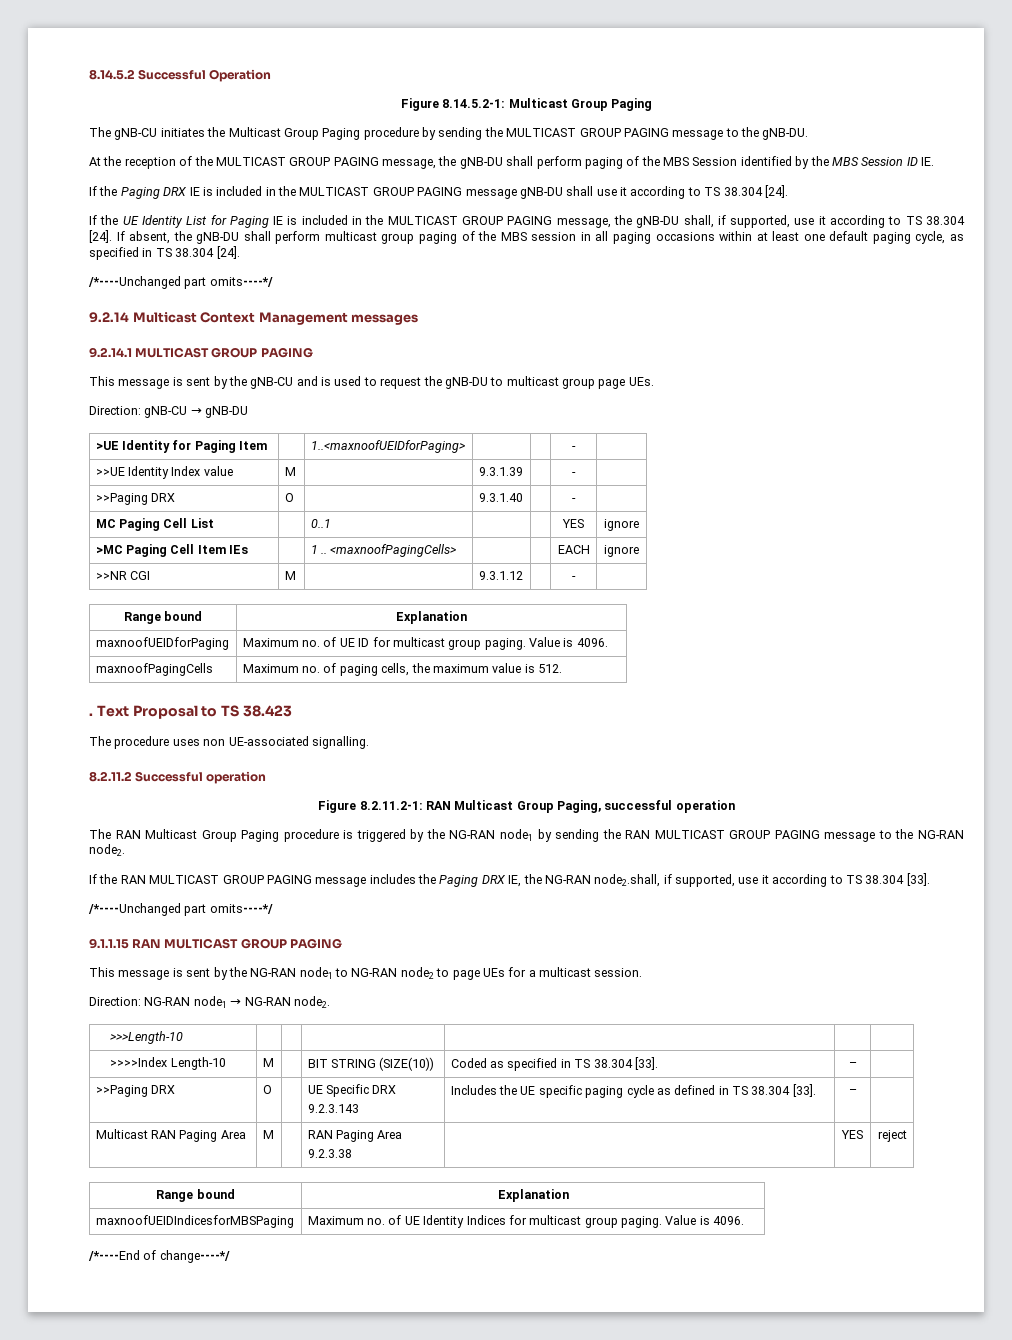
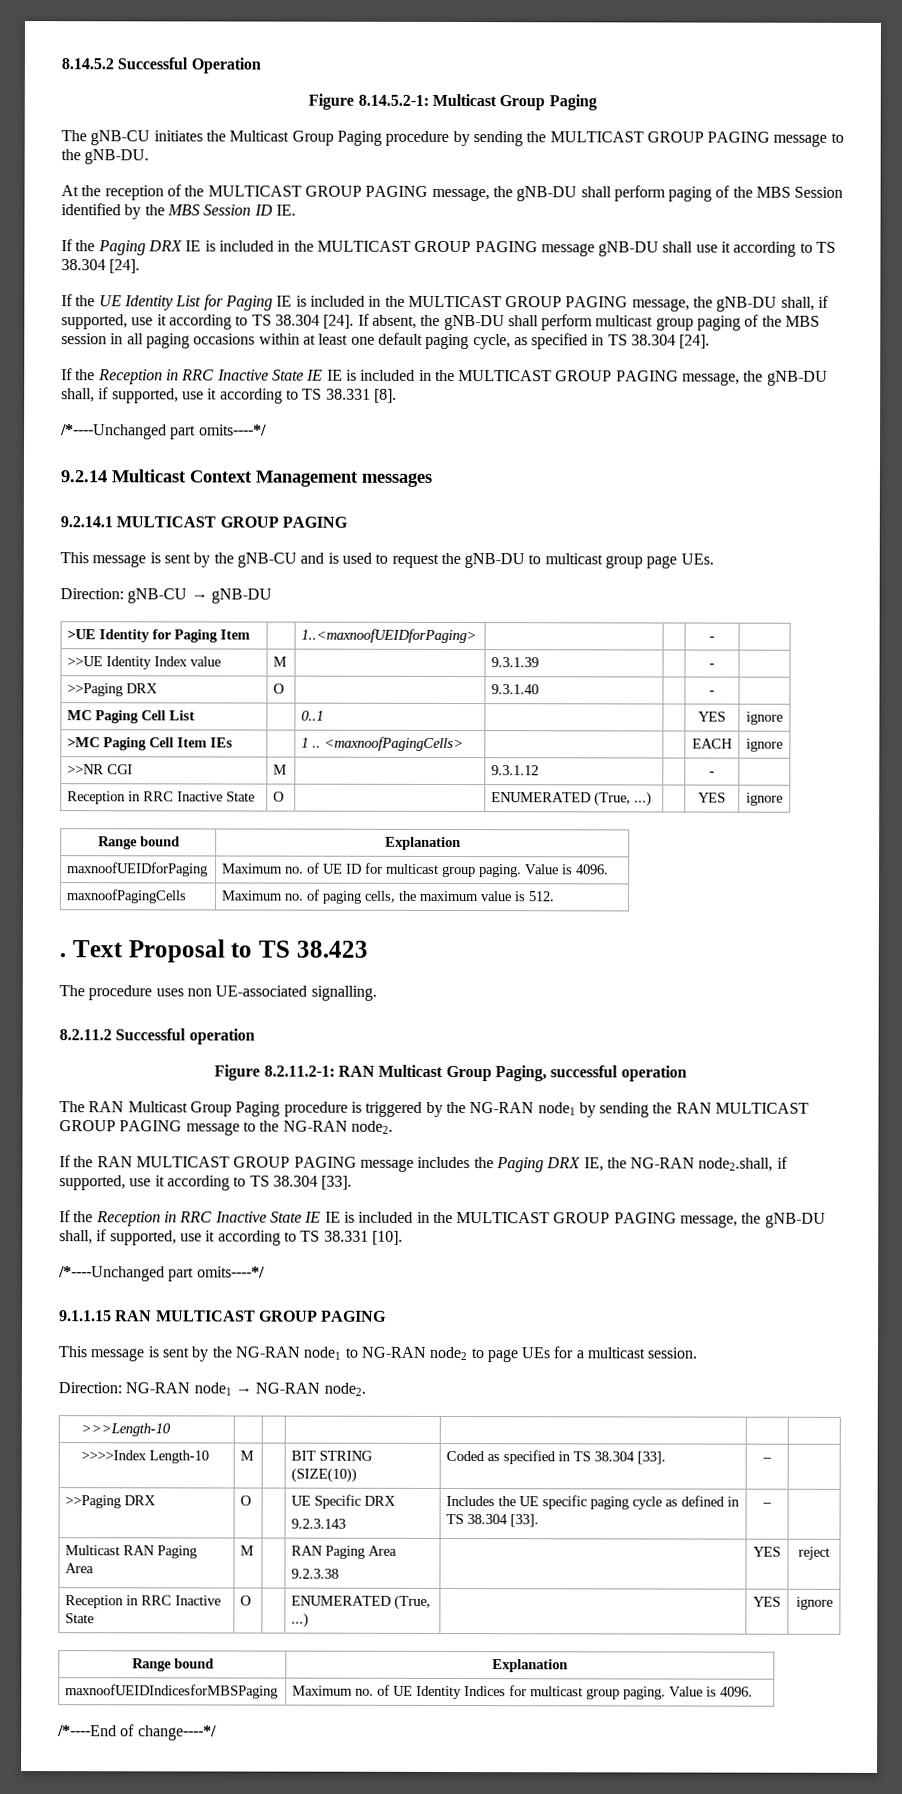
+ If the Reception in RRC Inactive State IE IE is included in the MULTICAST GROUP PAGING message, the gNB-DU shall, if supported, use it according to TS 38.331 [8].
  >>NR CGI | M | | 9.3.1.12 | | - |
+ Reception in RRC Inactive State | O | | ENUMERATED (True, ...) | | YES | ignore
+ If the Reception in RRC Inactive State IE IE is included in the MULTICAST GROUP PAGING message, the gNB-DU shall, if supported, use it according to TS 38.331 [10].
  Multicast RAN Paging Area | M | | RAN Paging Area
  9.2.3.38 | | YES | reject
+ Reception in RRC Inactive State | O | | ENUMERATED (True, ...) | | YES | ignore

